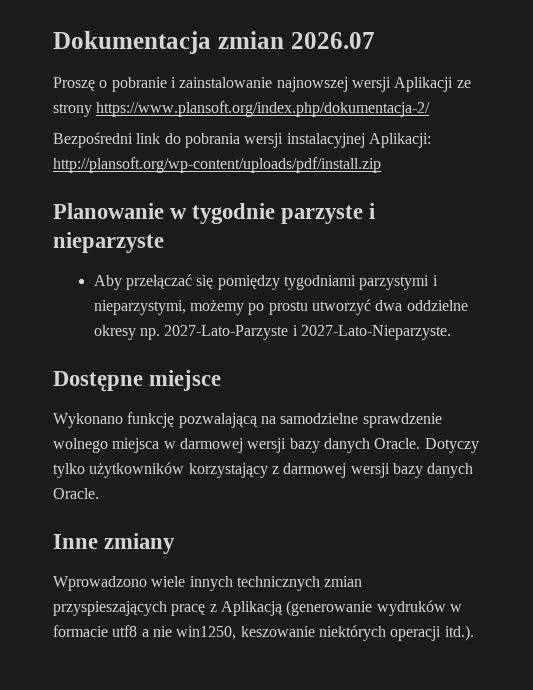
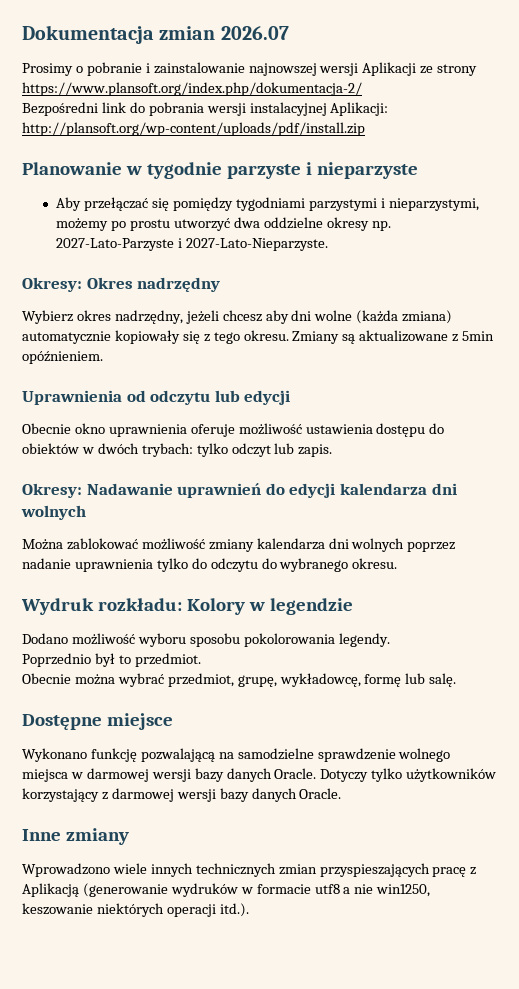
- Proszę o pobranie i zainstalowanie najnowszej wersji Aplikacji ze strony https://www.plansoft.org/index.php/dokumentacja-2/
+ Prosimy o pobranie i zainstalowanie najnowszej wersji Aplikacji ze strony https://www.plansoft.org/index.php/dokumentacja-2/
+ Okresy: Okres nadrzędny
+ Wybierz okres nadrzędny, jeżeli chcesz aby dni wolne (każda zmiana) automatycznie kopiowały się z tego okresu. Zmiany są aktualizowane z 5min opóźnieniem.
+ Uprawnienia od odczytu lub edycji
+ Obecnie okno uprawnienia oferuje możliwość ustawienia dostępu do obiektów w dwóch trybach: tylko odczyt lub zapis.
+ Okresy: Nadawanie uprawnień do edycji kalendarza dni wolnych
+ Można zablokować możliwość zmiany kalendarza dni wolnych poprzez nadanie uprawnienia tylko do odczytu do wybranego okresu.
+ Wydruk rozkładu: Kolory w legendzie
+ Dodano możliwość wyboru sposobu pokolorowania legendy.
+ Poprzednio był to przedmiot.
+ Obecnie można wybrać przedmiot, grupę, wykładowcę, formę lub salę.

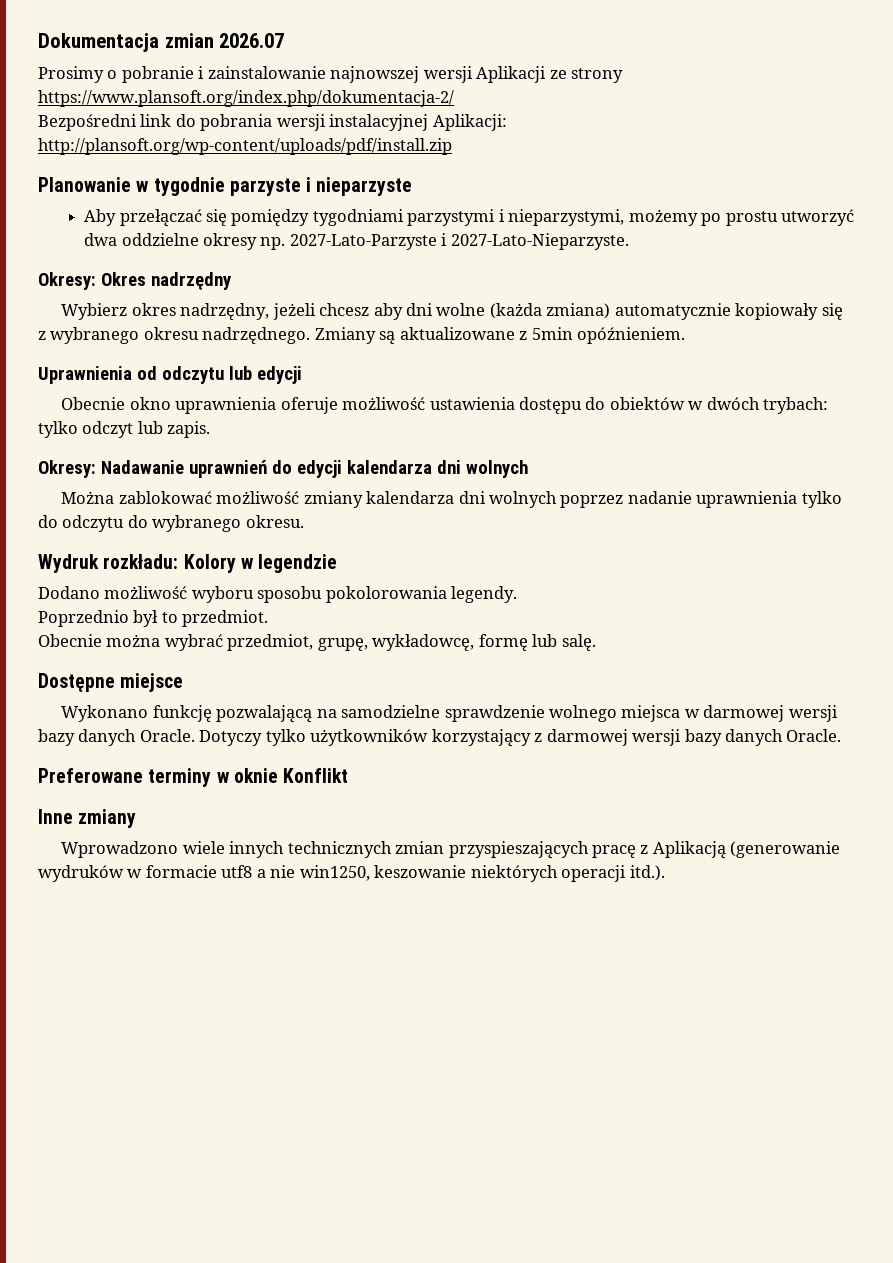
- Wybierz okres nadrzędny, jeżeli chcesz aby dni wolne (każda zmiana) automatycznie kopiowały się z tego okresu.
+ Wybierz okres nadrzędny, jeżeli chcesz aby dni wolne (każda zmiana) automatycznie kopiowały się z wybranego okresu nadrzędnego.
+ Preferowane terminy w oknie Konflikt

